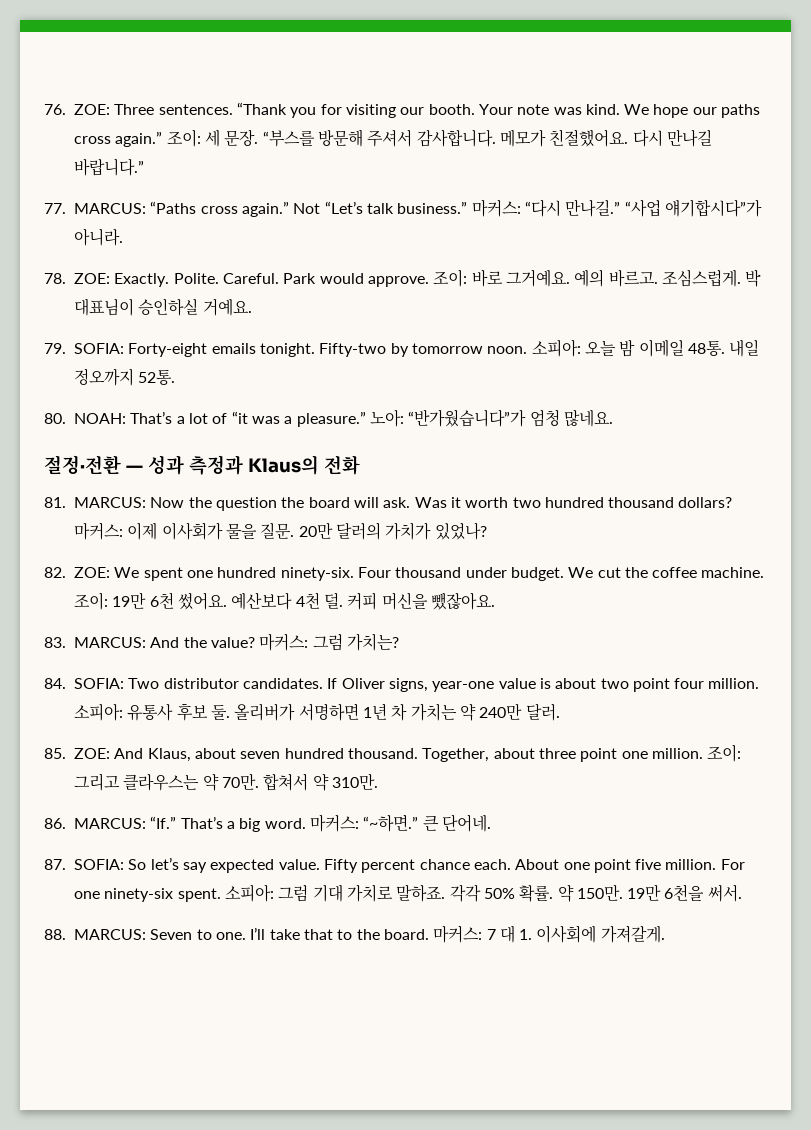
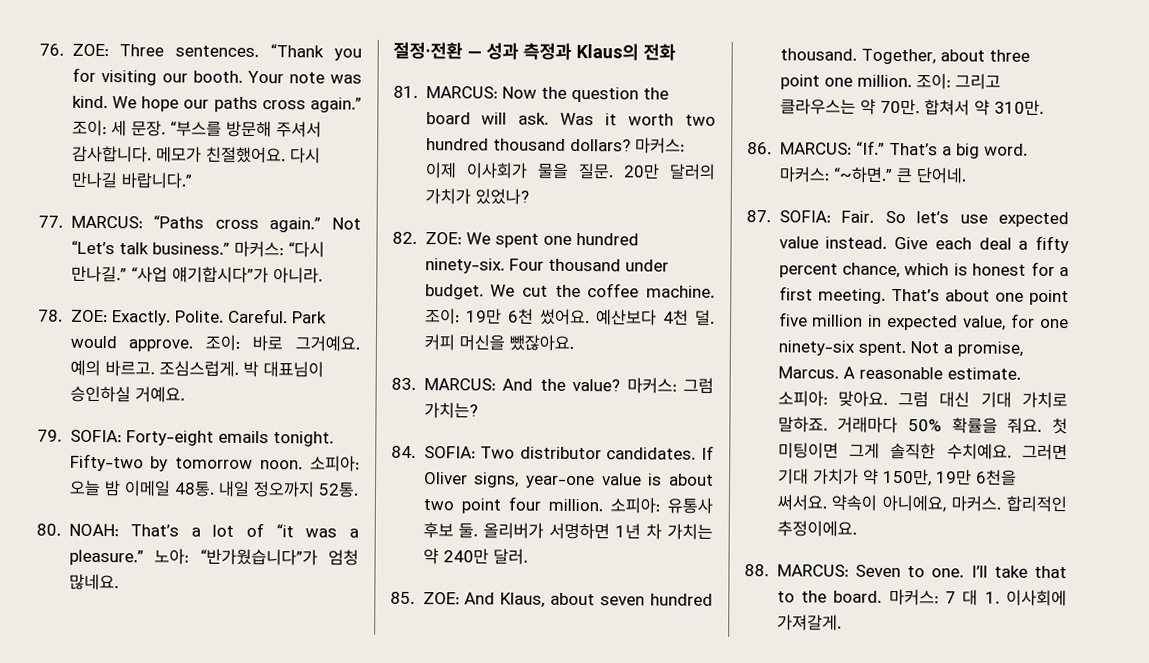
- 87. SOFIA: So let’s say expected value. Fifty percent chance each. About one point five million. For one ninety-six spent. 소피아: 그럼 기대 가치로 말하죠. 각각 50% 확률. 약 150만. 19만 6천을 써서.
+ 87. SOFIA: Fair. So let’s use expected value instead. Give each deal a fifty percent chance, which is honest for a first meeting. That’s about one point five million in expected value, for one ninety-six spent. Not a promise, Marcus. A reasonable estimate. 소피아: 맞아요. 그럼 대신 기대 가치로 말하죠. 거래마다 50% 확률을 줘요. 첫 미팅이면 그게 솔직한 수치예요. 그러면 기대 가치가 약 150만, 19만 6천을 써서요. 약속이 아니에요, 마커스. 합리적인 추정이에요.

